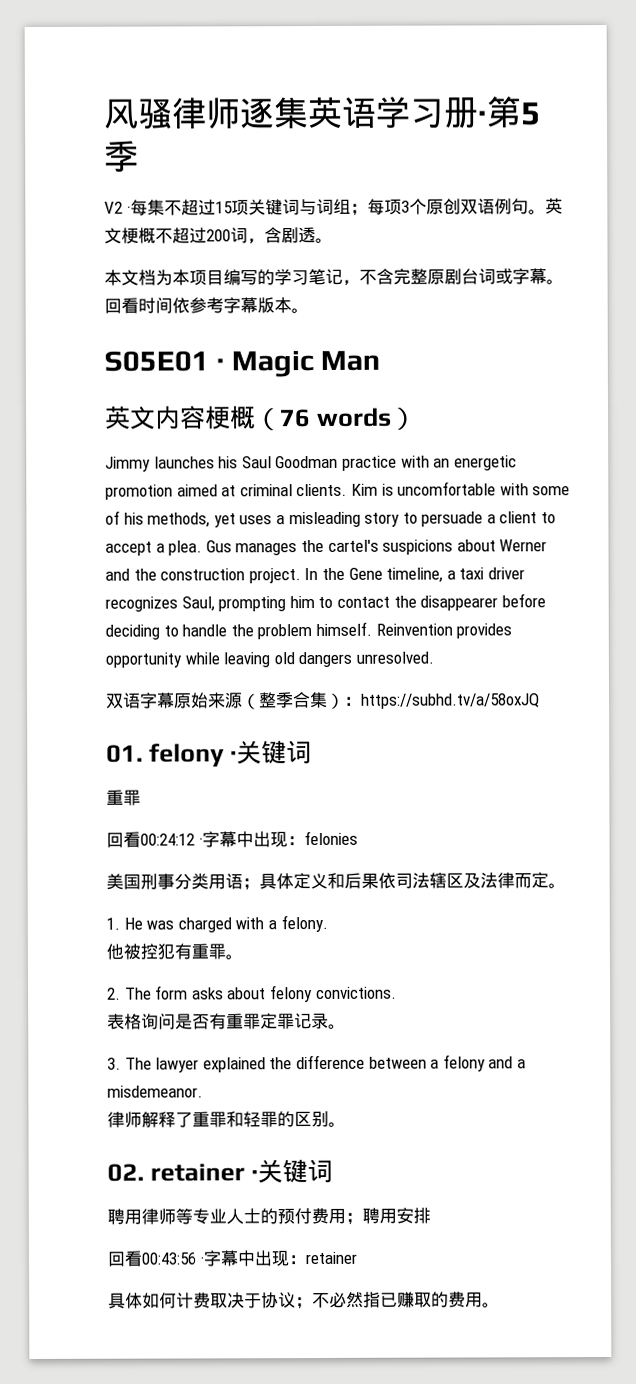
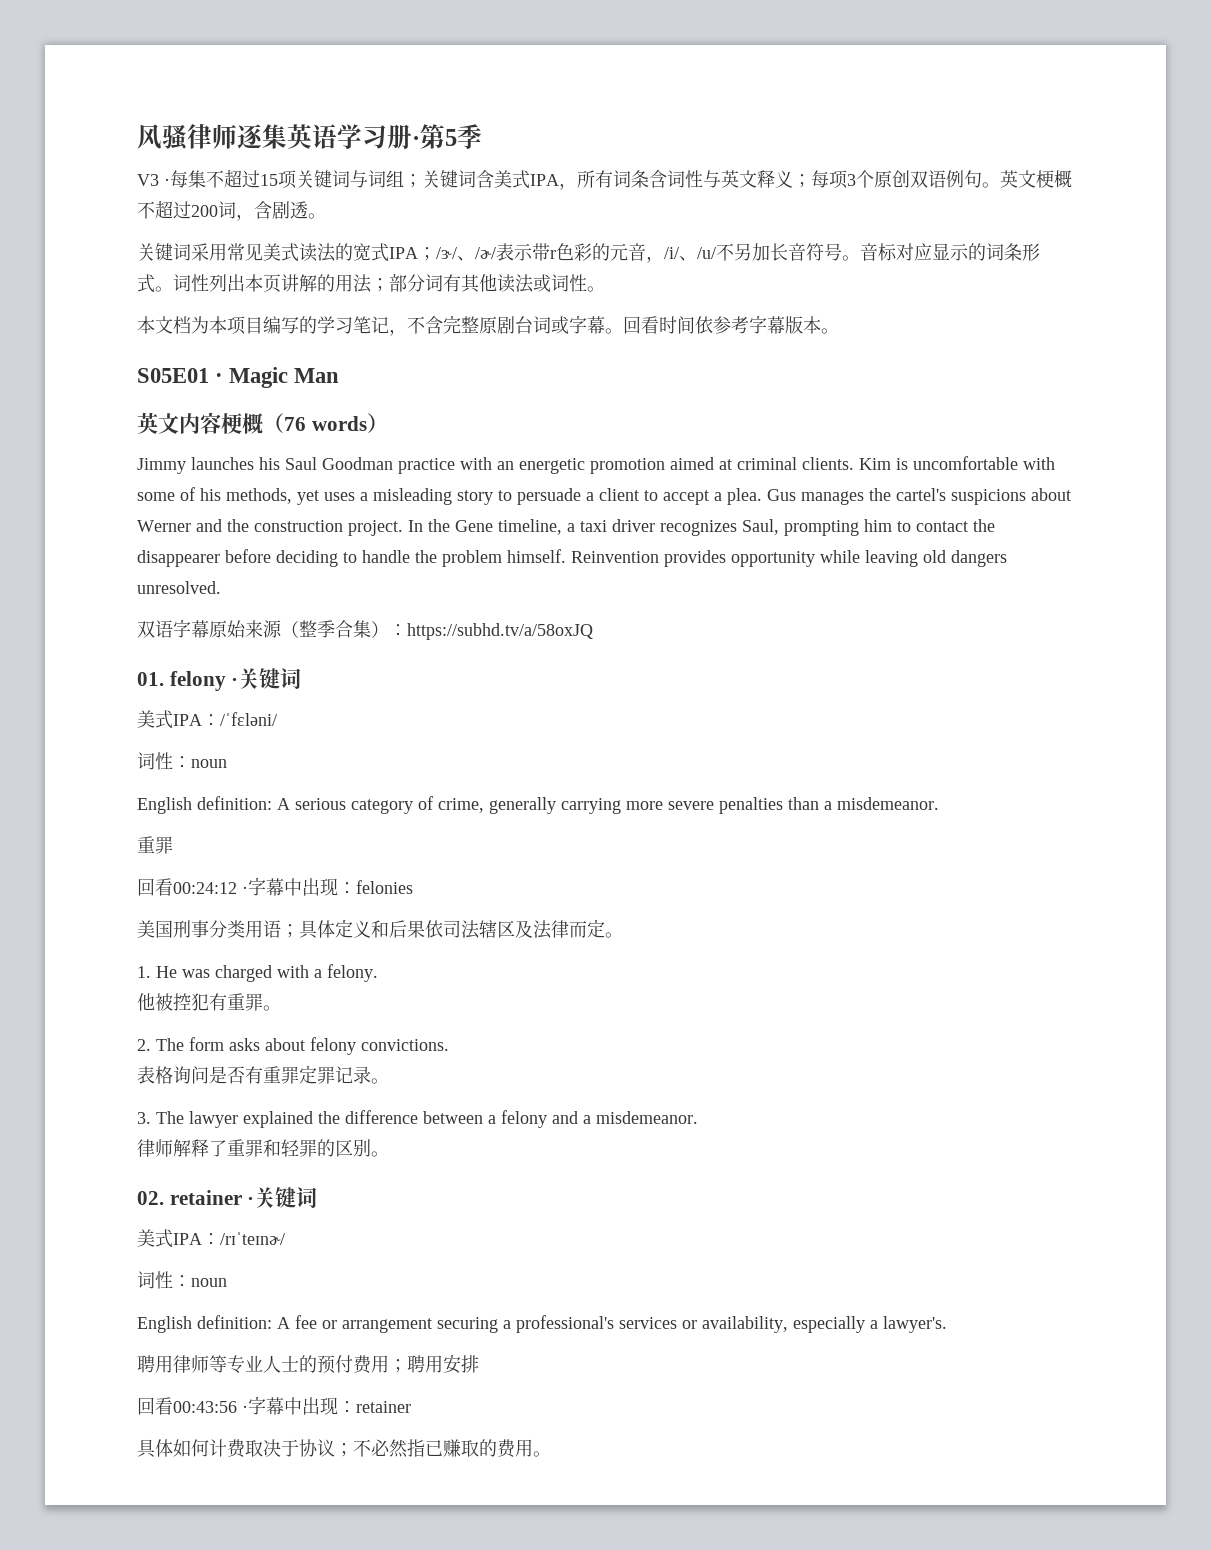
- V2 ·每集不超过15项关键词与词组；每项3个原创双语例句。
+ V3 ·每集不超过15项关键词与词组；关键词含美式IPA，所有词条含词性与英文释义；每项3个原创双语例句。
+ 关键词采用常见美式读法的宽式IPA；/ɝ/、/ɚ/表示带r色彩的元音，/i/、/u/不另加长音符号。音标对应显示的词条形式。词性列出本页讲解的用法；部分词有其他读法或词性。
+ 美式IPA：/ˈfɛləni/
+ 词性：noun
+ English definition: A serious category of crime, generally carrying more severe penalties than a misdemeanor.
+ 美式IPA：/rɪˈteɪnɚ/
+ 词性：noun
+ English definition: A fee or arrangement securing a professional's services or availability, especially a lawyer's.

